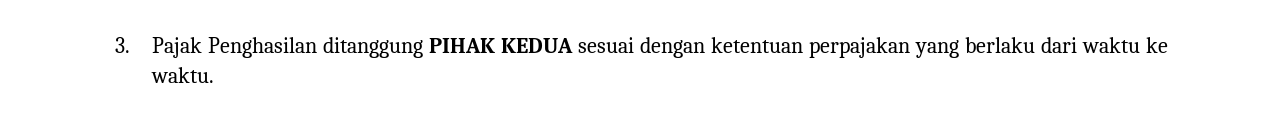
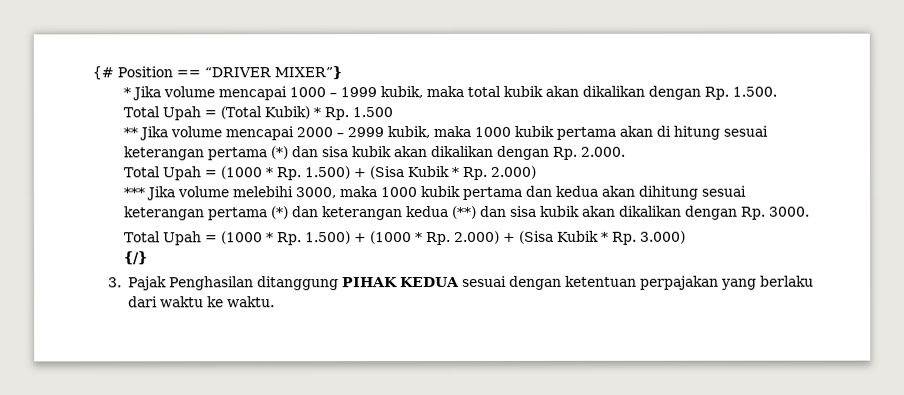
+ {# Position == “DRIVER MIXER”}
+ * Jika volume mencapai 1000 – 1999 kubik, maka total kubik akan dikalikan dengan Rp. 1.500.
+ Total Upah = (Total Kubik) * Rp. 1.500
+ ** Jika volume mencapai 2000 – 2999 kubik, maka 1000 kubik pertama akan di hitung sesuai keterangan pertama (*) dan sisa kubik akan dikalikan dengan Rp. 2.000.
+ Total Upah = (1000 * Rp. 1.500) + (Sisa Kubik * Rp. 2.000)
+ *** Jika volume melebihi 3000, maka 1000 kubik pertama dan kedua akan dihitung sesuai keterangan pertama (*) dan keterangan kedua (**) dan sisa kubik akan dikalikan dengan Rp. 3000.
+ Total Upah = (1000 * Rp. 1.500) + (1000 * Rp. 2.000) + (Sisa Kubik * Rp. 3.000)
+ {/}

